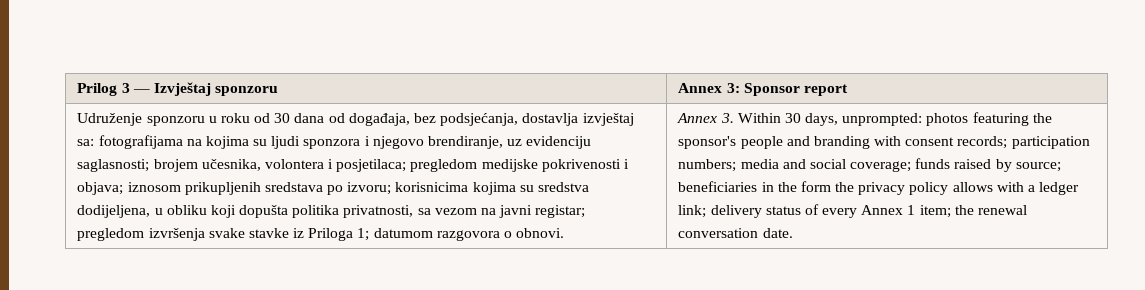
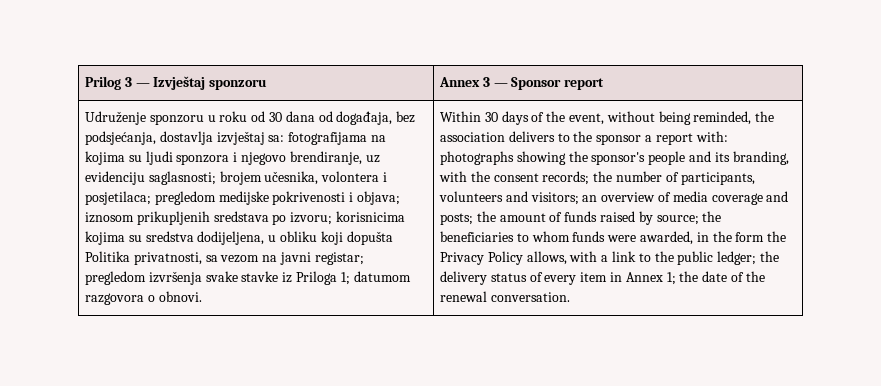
- Prilog 3 — Izvještaj sponzoru | Annex 3: Sponsor report
+ Prilog 3 — Izvještaj sponzoru | Annex 3 — Sponsor report
- korisnicima kojima su sredstva dodijeljena, u obliku koji dopušta politika privatnosti, sa vezom na javni registar;
+ korisnicima kojima su sredstva dodijeljena, u obliku koji dopušta Politika privatnosti, sa vezom na javni registar;
- Annex 3. Within 30 days, unprompted: photos featuring the sponsor's people and branding with consent records; participation numbers; media and social coverage; funds raised by source; beneficiaries in the form the privacy policy allows with a ledger link; delivery status of every Annex 1 item; the renewal conversation date.
+ Within 30 days of the event, without being reminded, the association delivers to the sponsor a report with: photographs showing the sponsor's people and its branding, with the consent records; the number of participants, volunteers and visitors; an overview of media coverage and posts; the amount of funds raised by source; the beneficiaries to whom funds were awarded, in the form the Privacy Policy allows, with a link to the public ledger; the delivery status of every item in Annex 1; the date of the renewal conversation.

